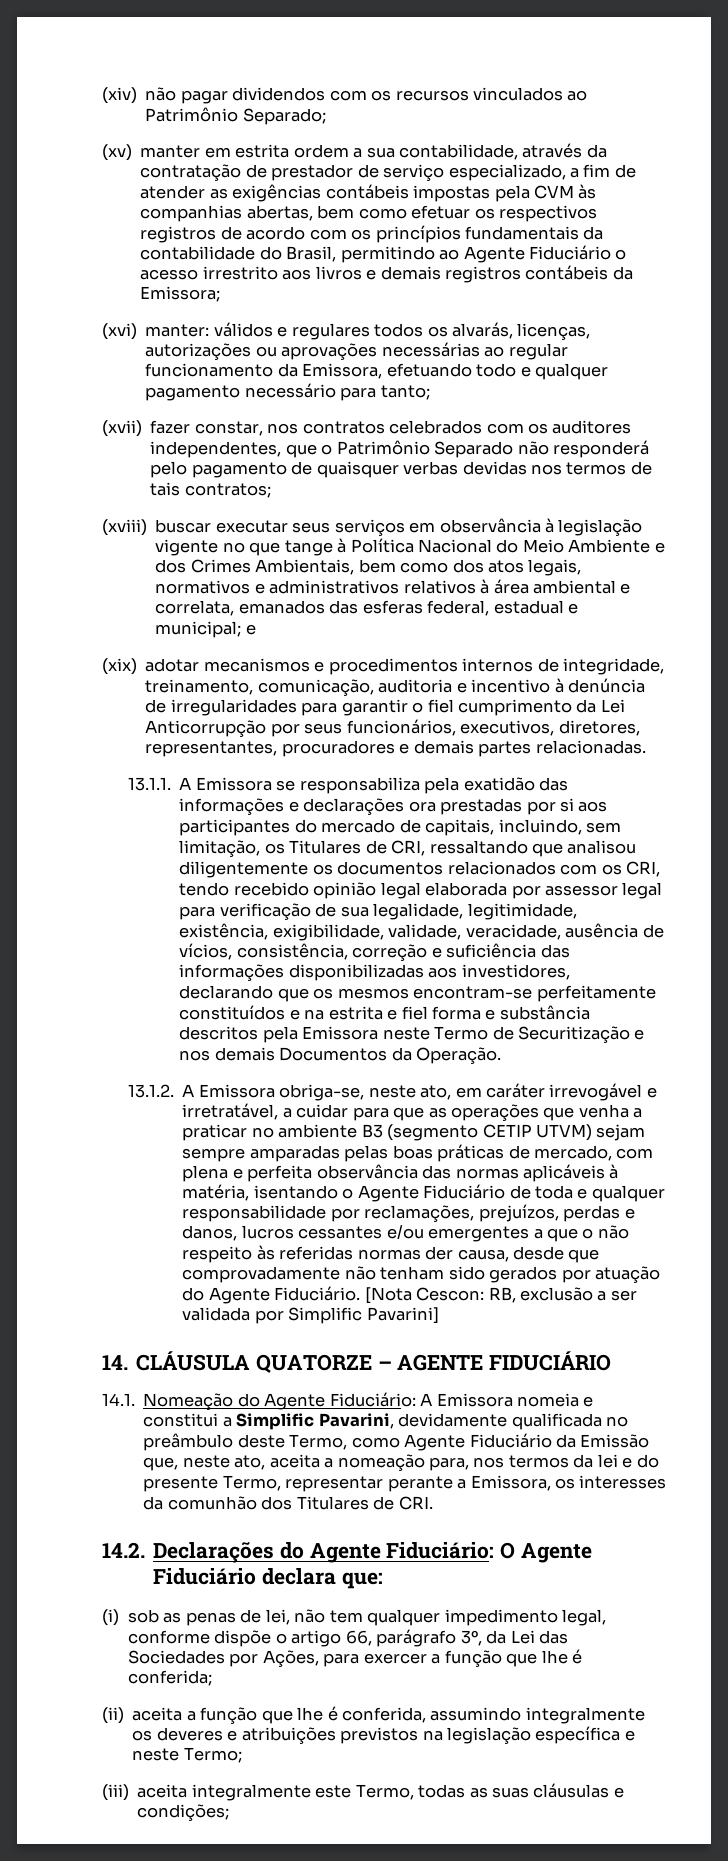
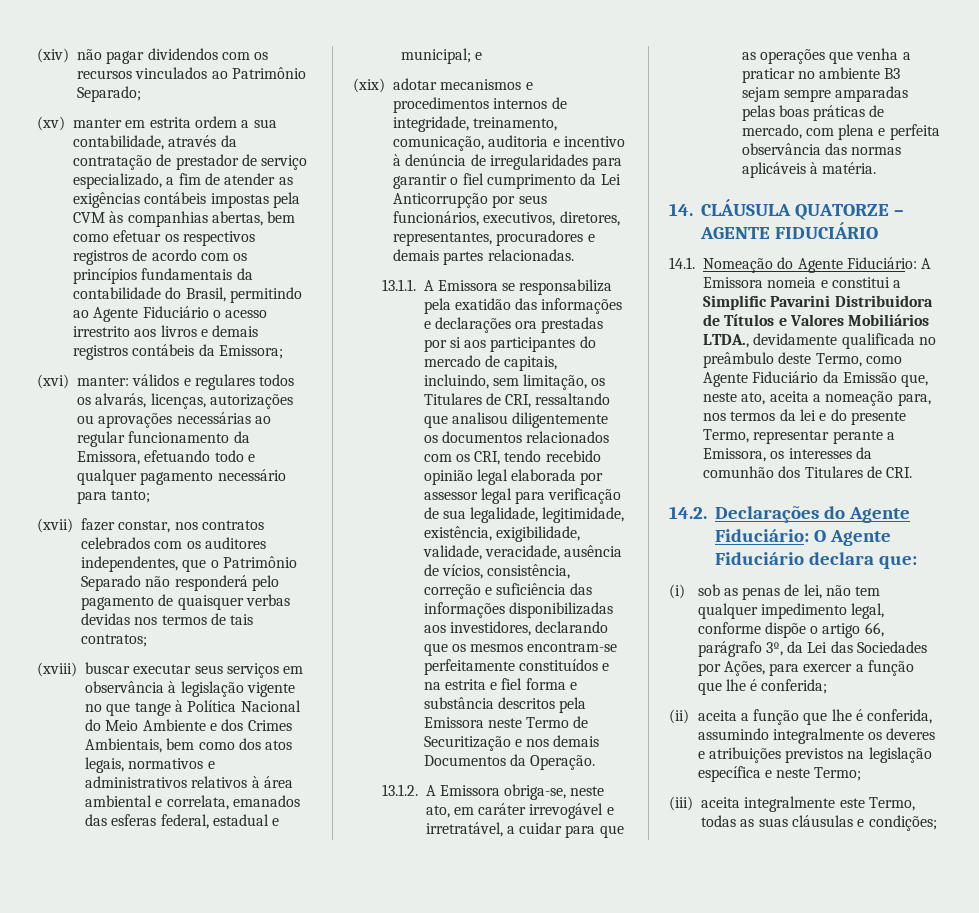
- 13.1.2. A Emissora obriga-se, neste ato, em caráter irrevogável e irretratável, a cuidar para que as operações que venha a praticar no ambiente B3 (segmento CETIP UTVM) sejam sempre amparadas pelas boas práticas de mercado, com plena e perfeita observância das normas aplicáveis à matéria, isentando o Agente Fiduciário de toda e qualquer responsabilidade por reclamações, prejuízos, perdas e danos, lucros cessantes e/ou emergentes a que o não respeito às referidas normas der causa, desde que comprovadamente não tenham sido gerados por atuação do Agente Fiduciário. [Nota Cescon: RB, exclusão a ser validada por Simplific Pavarini]
+ 13.1.2. A Emissora obriga-se, neste ato, em caráter irrevogável e irretratável, a cuidar para que as operações que venha a praticar no ambiente B3 sejam sempre amparadas pelas boas práticas de mercado, com plena e perfeita observância das normas aplicáveis à matéria.
- 14.1. Nomeação do Agente Fiduciário: A Emissora nomeia e constitui a Simplific Pavarini, devidamente qualificada no preâmbulo deste Termo, como Agente Fiduciário da Emissão que, neste ato, aceita a nomeação para, nos termos da lei e do presente Termo, representar perante a Emissora, os interesses da comunhão dos Titulares de CRI.
+ 14.1. Nomeação do Agente Fiduciário: A Emissora nomeia e constitui a Simplific Pavarini Distribuidora de Títulos e Valores Mobiliários LTDA., devidamente qualificada no preâmbulo deste Termo, como Agente Fiduciário da Emissão que, neste ato, aceita a nomeação para, nos termos da lei e do presente Termo, representar perante a Emissora, os interesses da comunhão dos Titulares de CRI.

